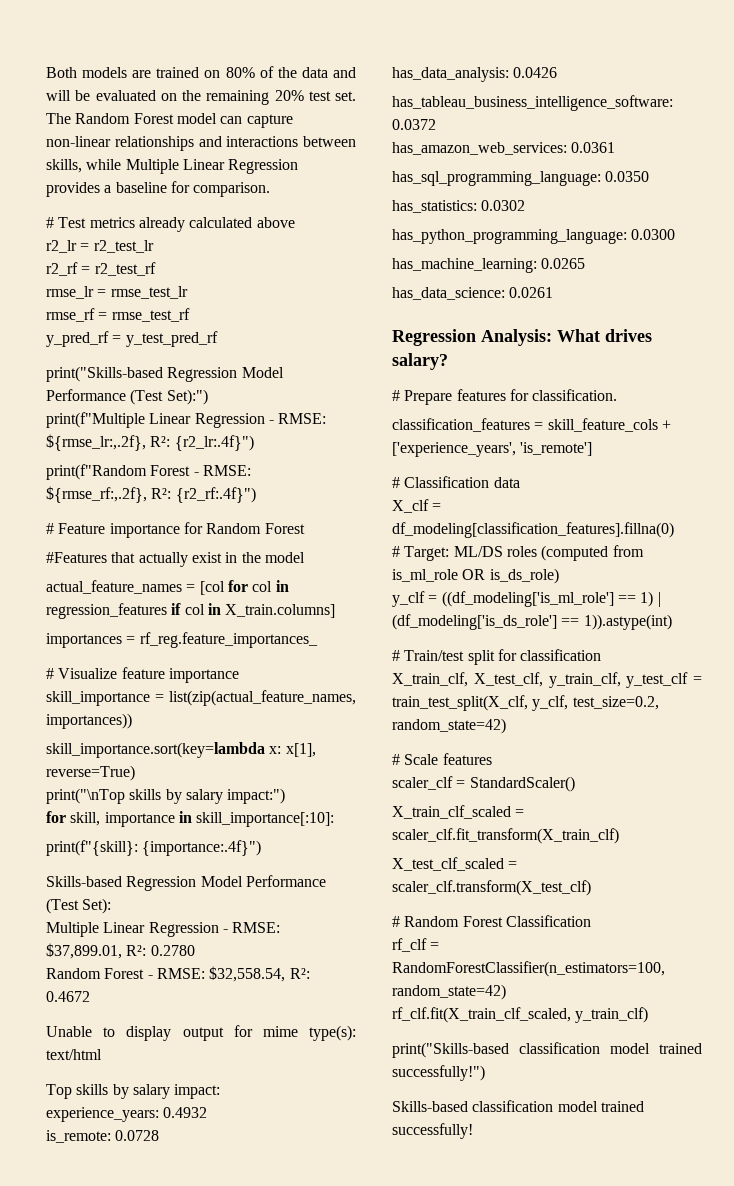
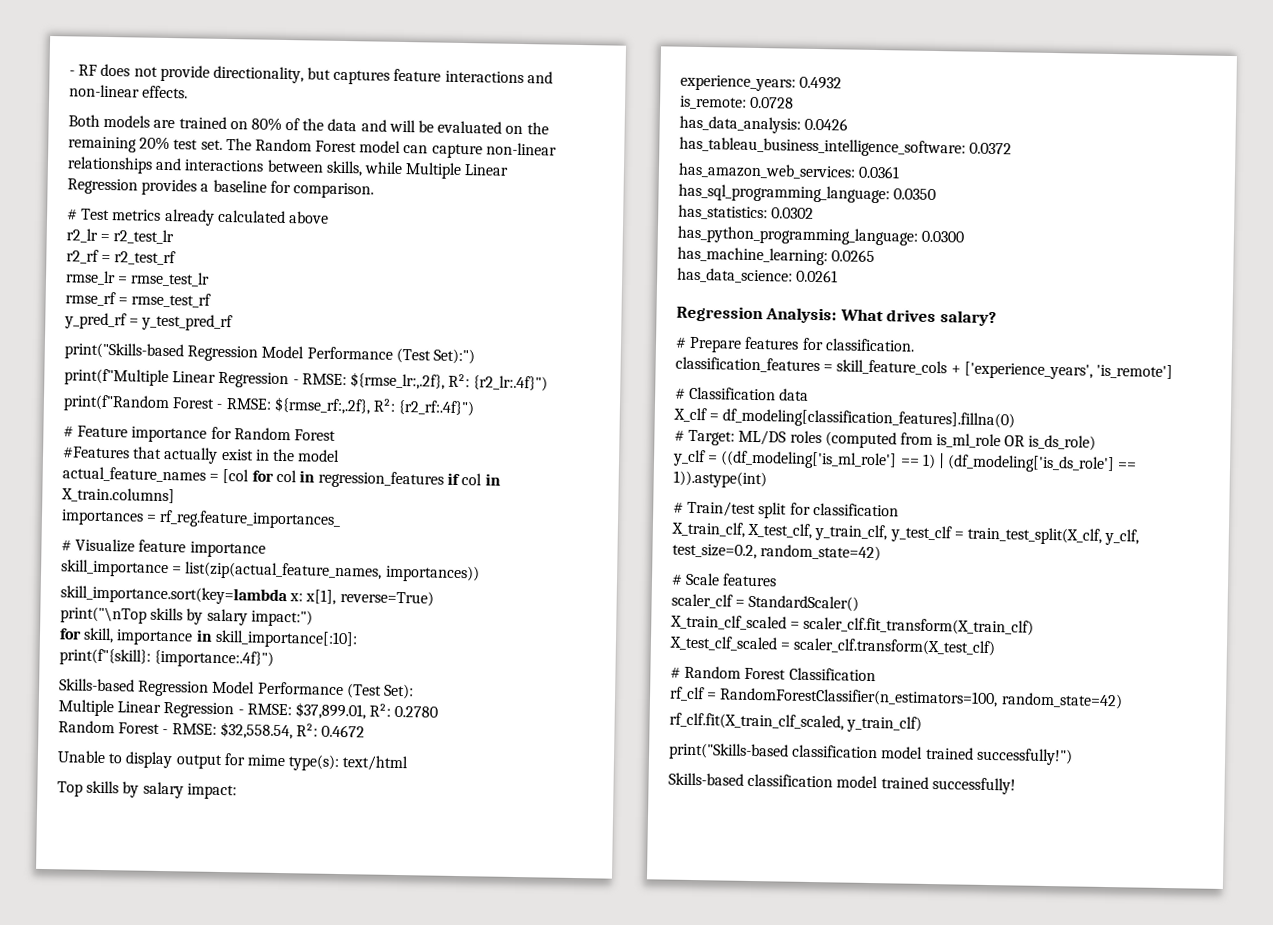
+ - RF does not provide directionality, but captures feature interactions and non-linear effects.

